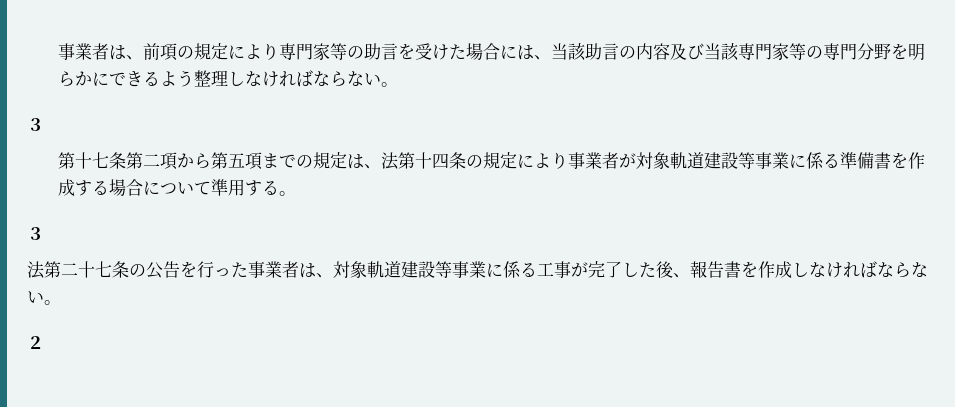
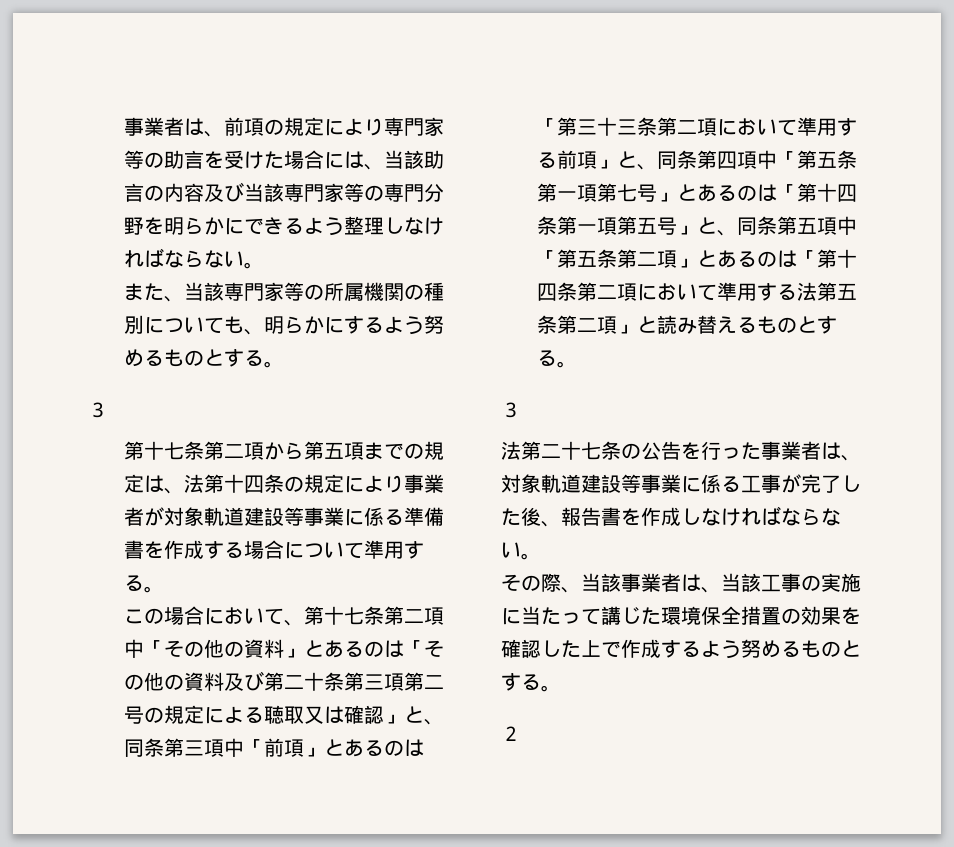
+ また、当該専門家等の所属機関の種別についても、明らかにするよう努めるものとする。
+ この場合において、第十七条第二項中「その他の資料」とあるのは「その他の資料及び第二十条第三項第二号の規定による聴取又は確認」と、同条第三項中「前項」とあるのは「第三十三条第二項において準用する前項」と、同条第四項中「第五条第一項第七号」とあるのは「第十四条第一項第五号」と、同条第五項中「第五条第二項」とあるのは「第十四条第二項において準用する法第五条第二項」と読み替えるものとする。
+ その際、当該事業者は、当該工事の実施に当たって講じた環境保全措置の効果を確認した上で作成するよう努めるものとする。

